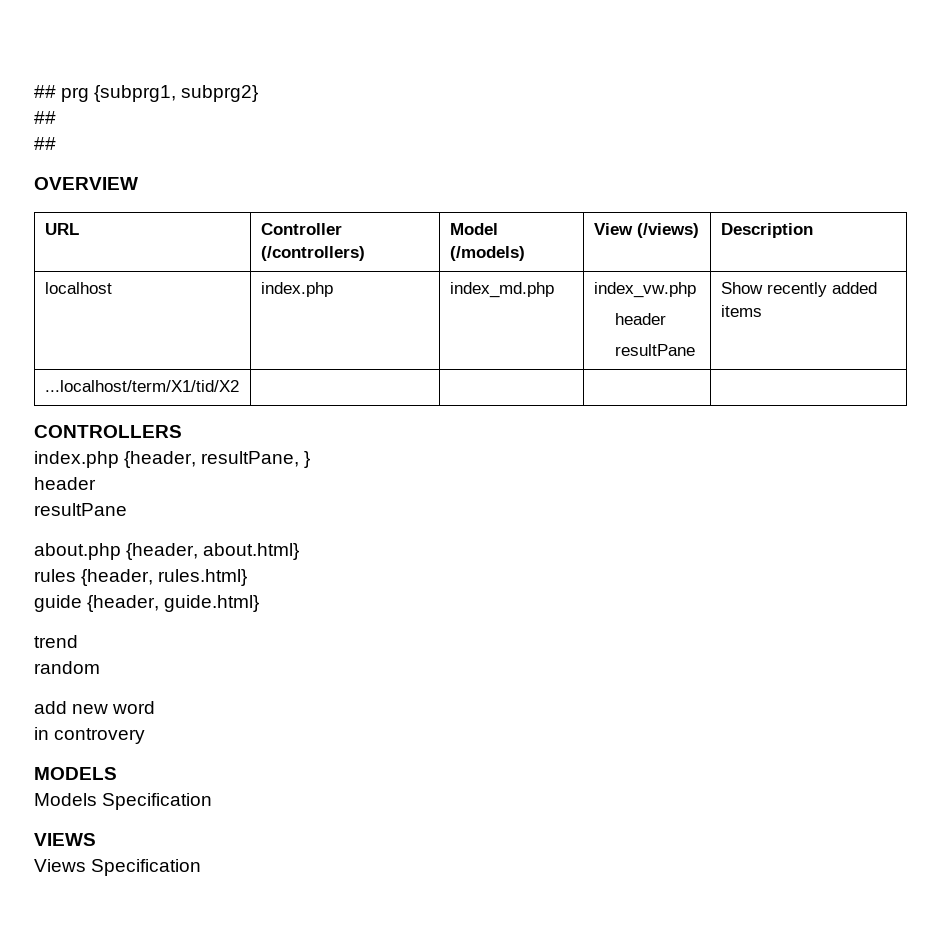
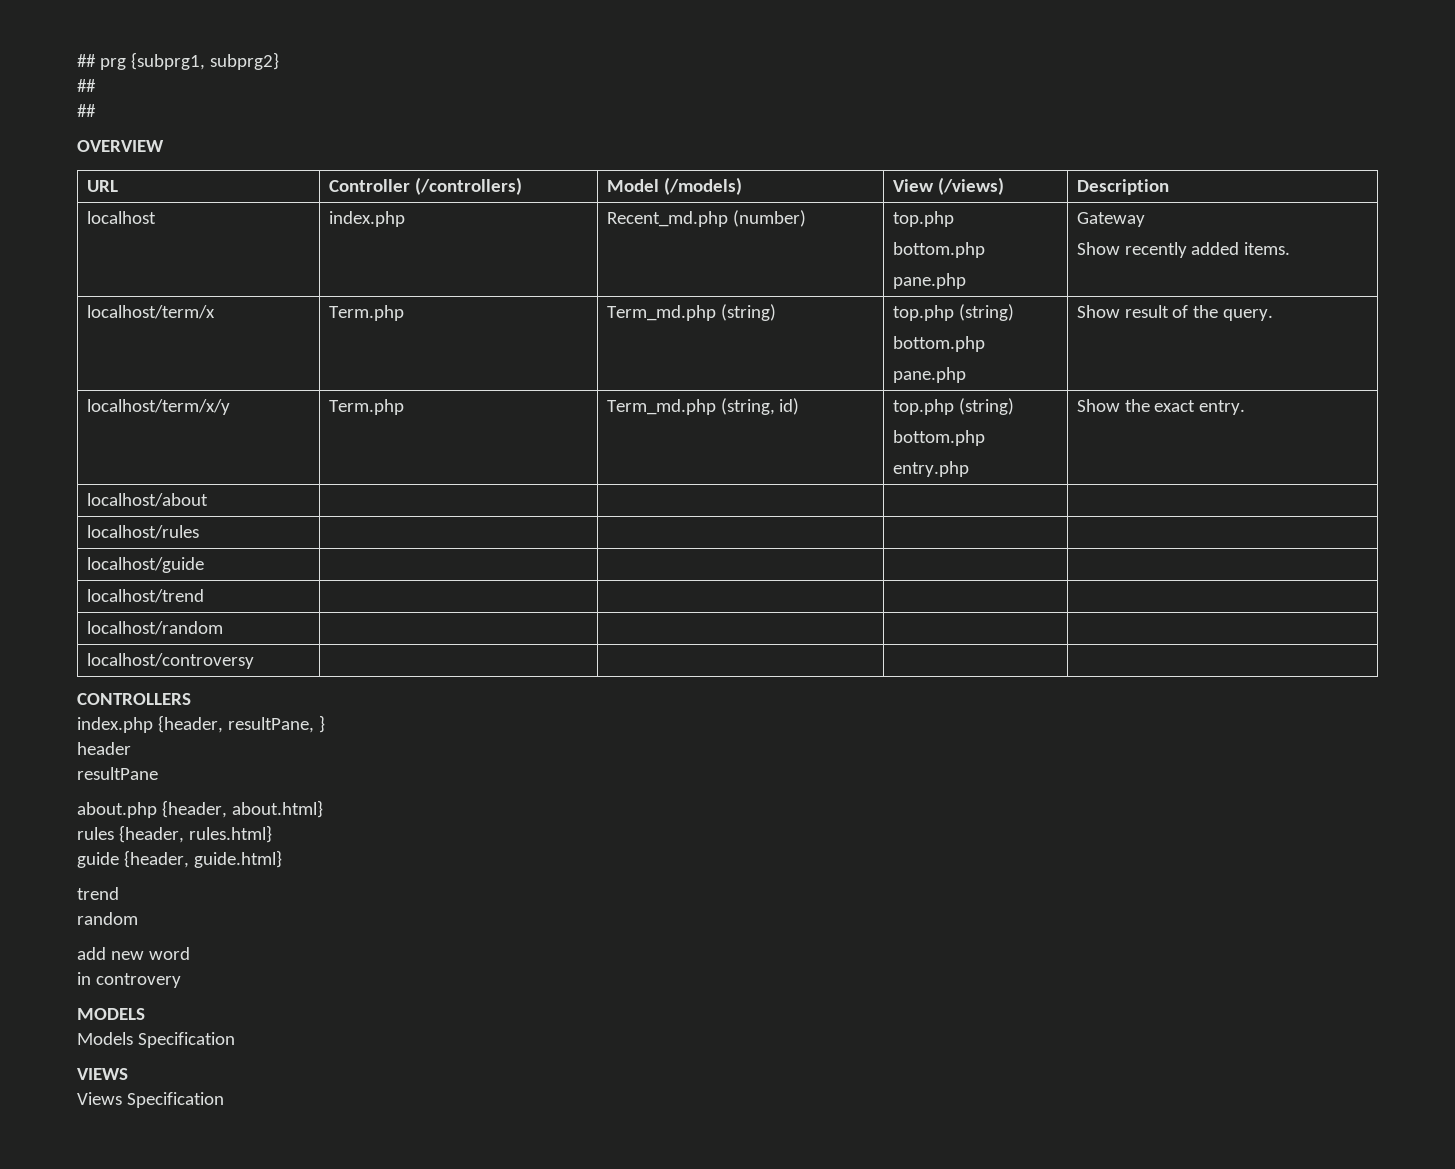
- localhost | index.php | index_md.php | index_vw.php
- header
- resultPane | Show recently added items
- ...localhost/term/X1/tid/X2 | | | |
+ localhost | index.php | Recent_md.php (number) | top.php
+ bottom.php
+ pane.php | Gateway
+ Show recently added items.
+ localhost/term/x | Term.php | Term_md.php (string) | top.php (string)
+ bottom.php
+ pane.php | Show result of the query.
+ localhost/term/x/y | Term.php | Term_md.php (string, id) | top.php (string)
+ bottom.php
+ entry.php | Show the exact entry.
+ localhost/about | | | |
+ localhost/rules | | | |
+ localhost/guide | | | |
+ localhost/trend | | | |
+ localhost/random | | | |
+ localhost/controversy | | | |

